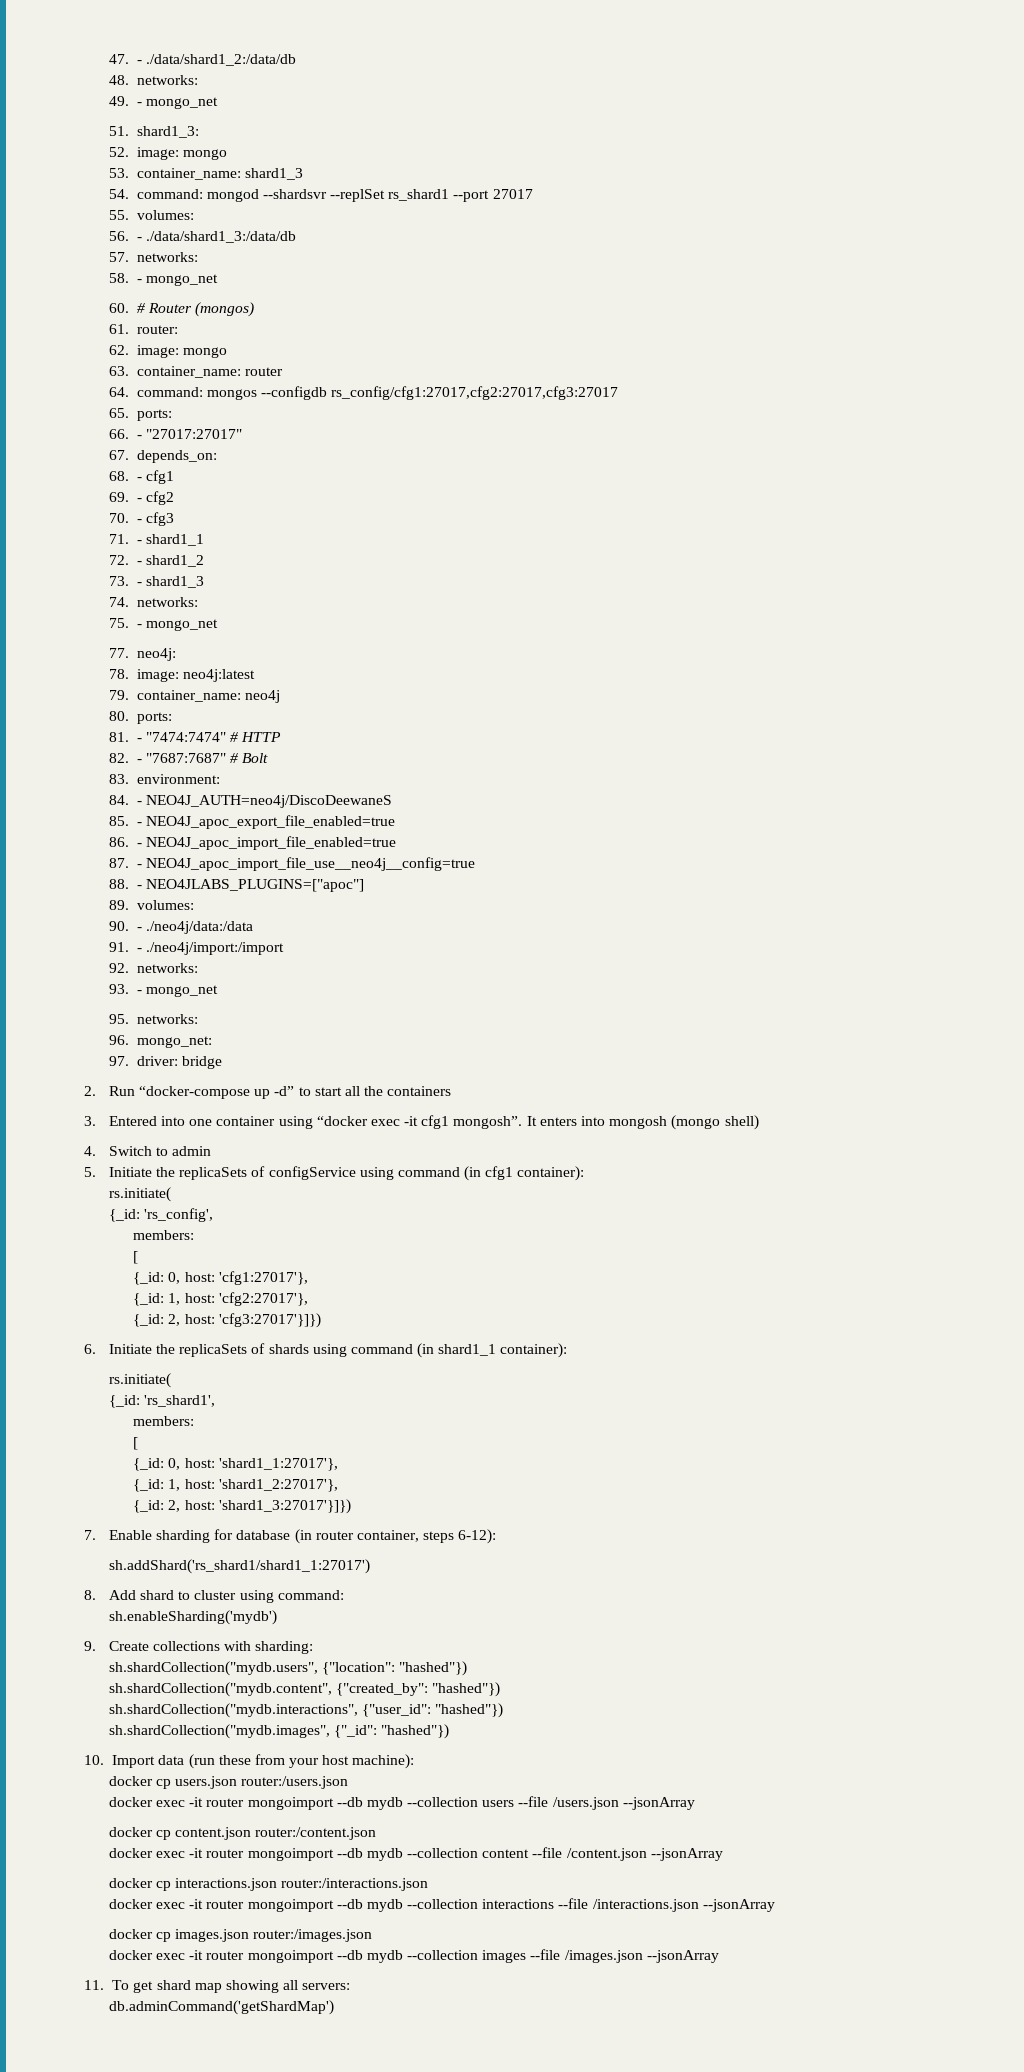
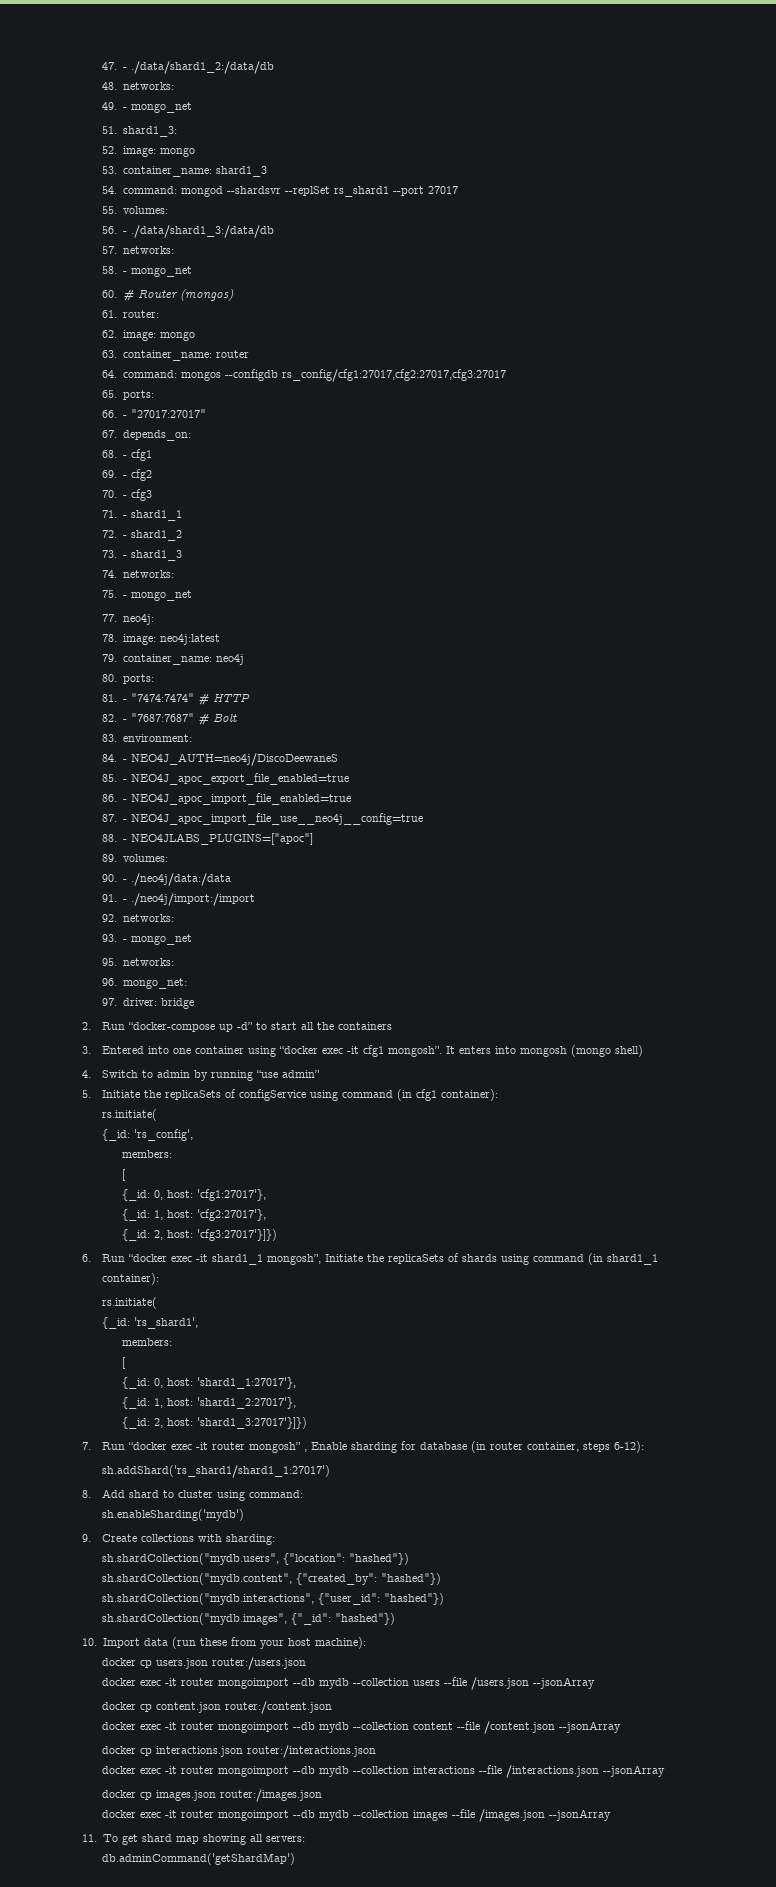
- 4. Switch to admin
+ 4. Switch to admin by running “use admin”
- 6. Initiate the replicaSets of shards using command (in shard1_1 container):
+ 6. Run “docker exec -it shard1_1 mongosh”, Initiate the replicaSets of shards using command (in shard1_1 container):
- 7. Enable sharding for database (in router container, steps 6-12):
+ 7. Run “docker exec -it router mongosh” , Enable sharding for database (in router container, steps 6-12):

